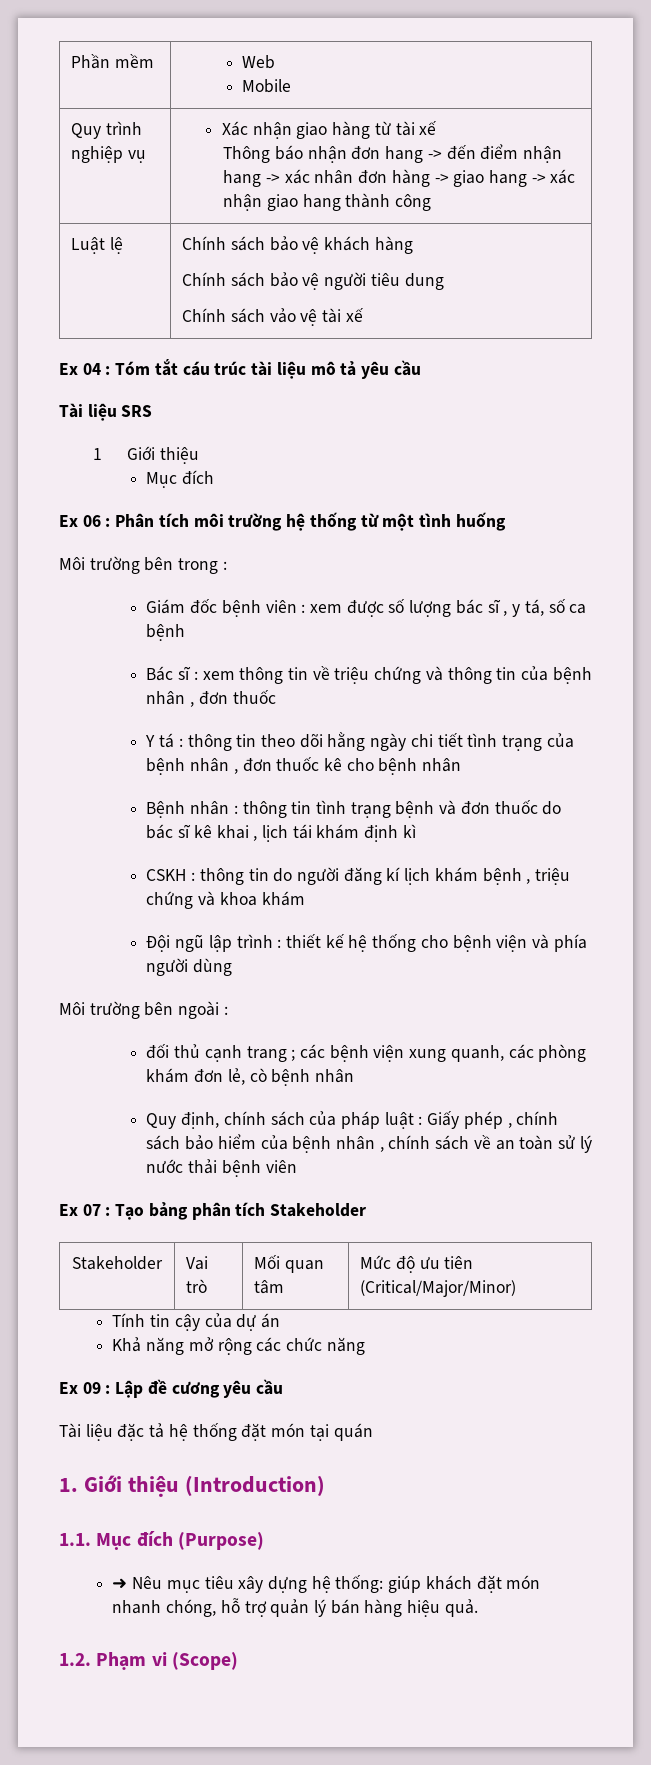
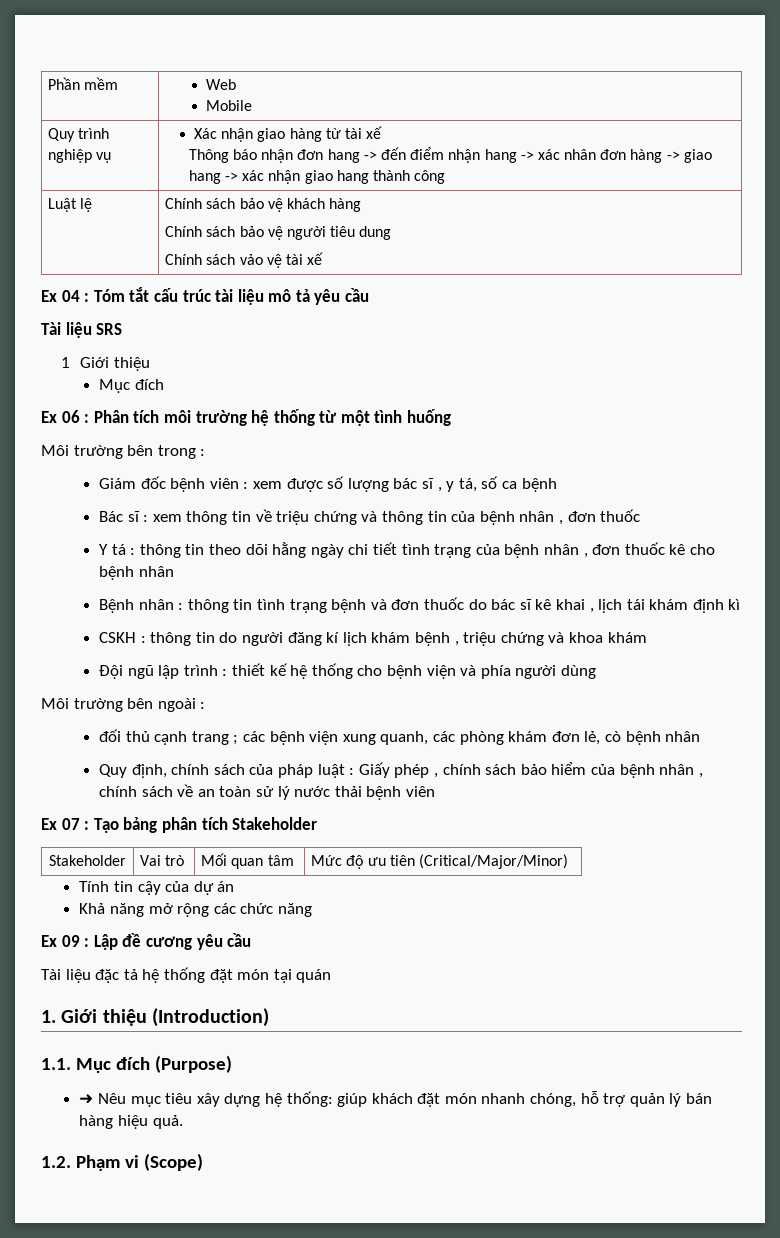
- Ex 04 : Tóm tắt cáu trúc tài liệu mô tả yêu cầu
+ Ex 04 : Tóm tắt cấu trúc tài liệu mô tả yêu cầu

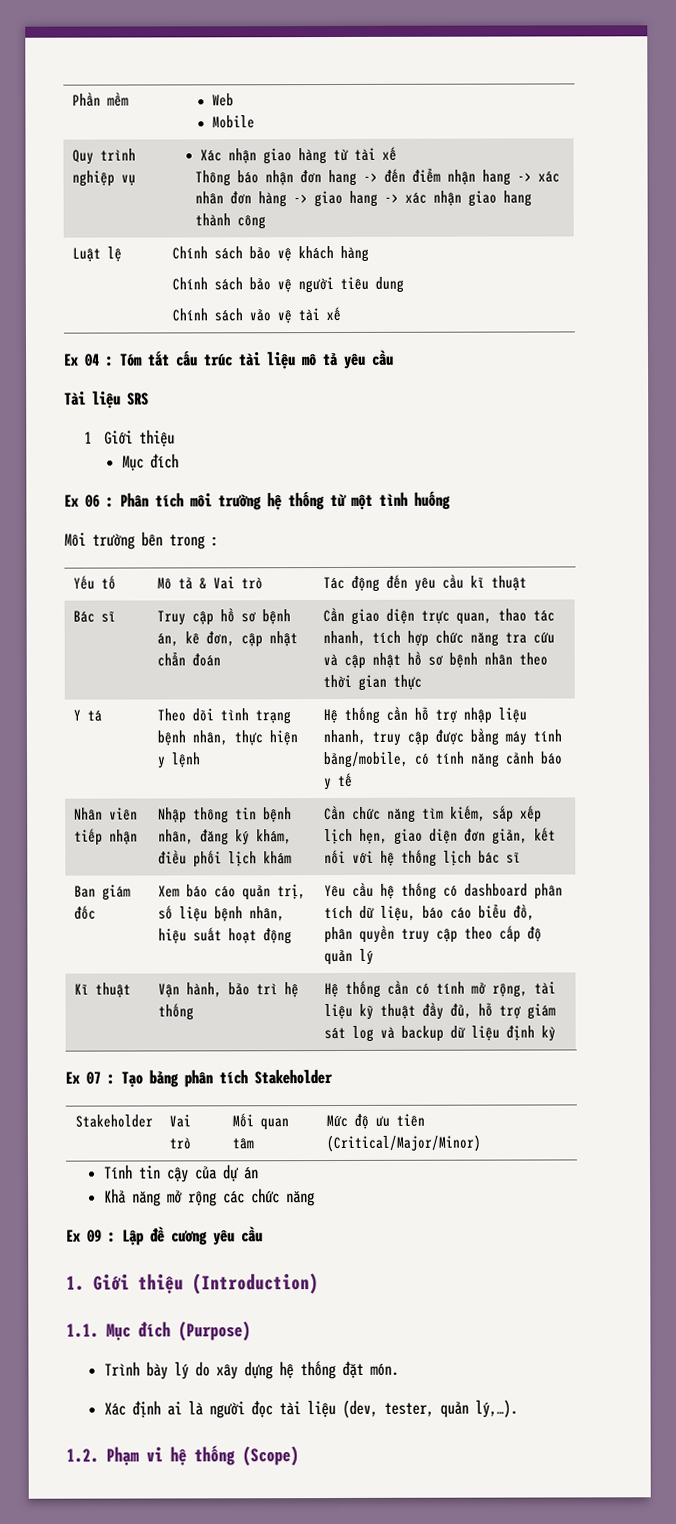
- Giám đốc bệnh viên : xem được số lượng bác sĩ , y tá, số ca bệnh
- Bác sĩ : xem thông tin về triệu chứng và thông tin của bệnh nhân , đơn thuốc
- Y tá : thông tin theo dõi hằng ngày chi tiết tình trạng của bệnh nhân , đơn thuốc kê cho bệnh nhân
- Bệnh nhân : thông tin tình trạng bệnh và đơn thuốc do bác sĩ kê khai , lịch tái khám định kì
- CSKH : thông tin do người đăng kí lịch khám bệnh , triệu chứng và khoa khám
- Đội ngũ lập trình : thiết kế hệ thống cho bệnh viện và phía người dùng
- Môi trường bên ngoài :
- đối thủ cạnh trang ; các bệnh viện xung quanh, các phòng khám đơn lẻ, cò bệnh nhân
- Quy định, chính sách của pháp luật : Giấy phép , chính sách bảo hiểm của bệnh nhân , chính sách về an toàn sử lý nước thải bệnh viên
+ Yếu tố | Mô tả & Vai trò | Tác động đến yêu cầu kĩ thuật
+ Bác sĩ | Truy cập hồ sơ bệnh án, kê đơn, cập nhật chẩn đoán | Cần giao diện trực quan, thao tác nhanh, tích hợp chức năng tra cứu và cập nhật hồ sơ bệnh nhân theo thời gian thực
+ Y tá | Theo dõi tình trạng bệnh nhân, thực hiện y lệnh | Hệ thống cần hỗ trợ nhập liệu nhanh, truy cập được bằng máy tính bảng/mobile, có tính năng cảnh báo y tế
+ Nhân viên tiếp nhận | Nhập thông tin bệnh nhân, đăng ký khám, điều phối lịch khám | Cần chức năng tìm kiếm, sắp xếp lịch hẹn, giao diện đơn giản, kết nối với hệ thống lịch bác sĩ
+ Ban giám đốc | Xem báo cáo quản trị, số liệu bệnh nhân, hiệu suất hoạt động | Yêu cầu hệ thống có dashboard phân tích dữ liệu, báo cáo biểu đồ, phân quyền truy cập theo cấp độ quản lý
+ Kĩ thuật | Vận hành, bảo trì hệ thống | Hệ thống cần có tính mở rộng, tài liệu kỹ thuật đầy đủ, hỗ trợ giám sát log và backup dữ liệu định kỳ
- Tài liệu đặc tả hệ thống đặt món tại quán
- ➜ Nêu mục tiêu xây dựng hệ thống: giúp khách đặt món nhanh chóng, hỗ trợ quản lý bán hàng hiệu quả.
+ Trình bày lý do xây dựng hệ thống đặt món.
+ Xác định ai là người đọc tài liệu (dev, tester, quản lý,…).
- 1.2. Phạm vi (Scope)
+ 1.2. Phạm vi hệ thống (Scope)

